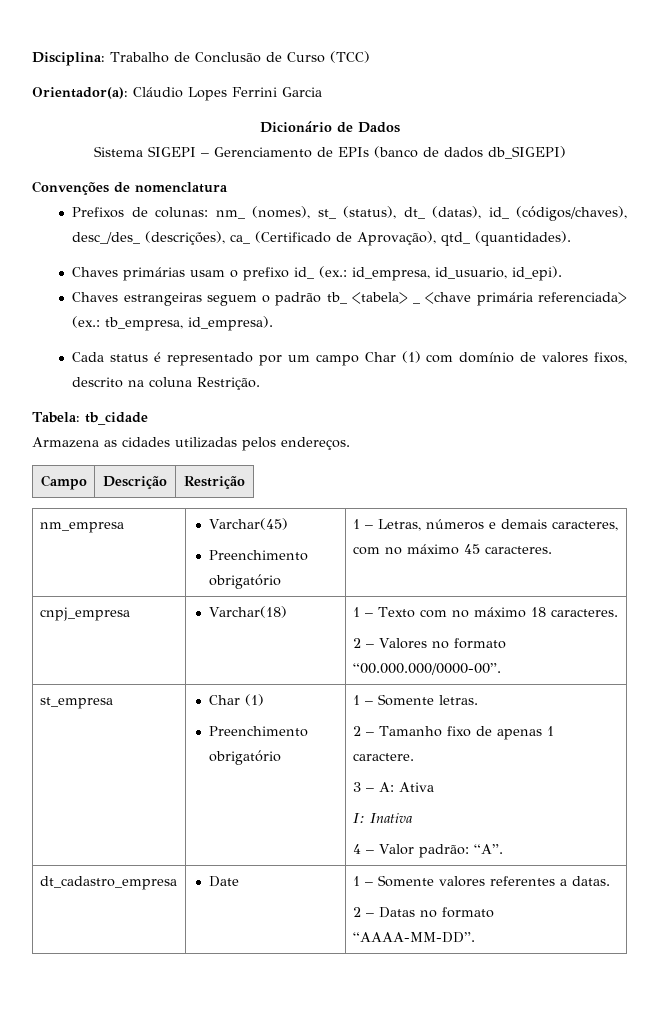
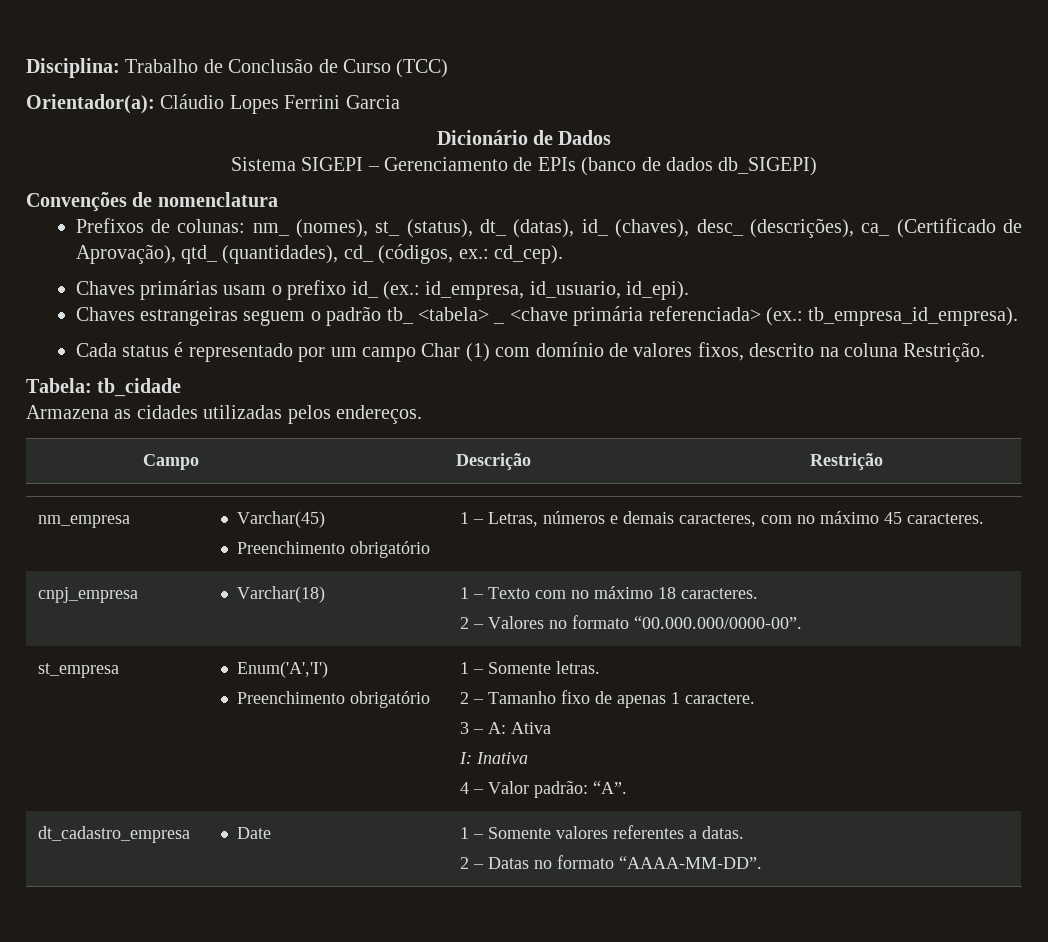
- Prefixos de colunas: nm_ (nomes), st_ (status), dt_ (datas), id_ (códigos/chaves), desc_/des_ (descrições), ca_ (Certificado de Aprovação), qtd_ (quantidades).
+ Prefixos de colunas: nm_ (nomes), st_ (status), dt_ (datas), id_ (chaves), desc_ (descrições), ca_ (Certificado de Aprovação), qtd_ (quantidades), cd_ (códigos, ex.: cd_cep).
- Chaves estrangeiras seguem o padrão tb_ <tabela> _ <chave primária referenciada> (ex.: tb_empresa, id_empresa).
+ Chaves estrangeiras seguem o padrão tb_ <tabela> _ <chave primária referenciada> (ex.: tb_empresa_id_empresa).
- st_empresa | Char (1)
+ st_empresa | Enum('A','I')

